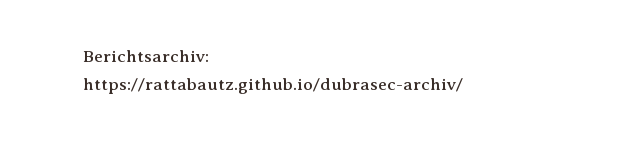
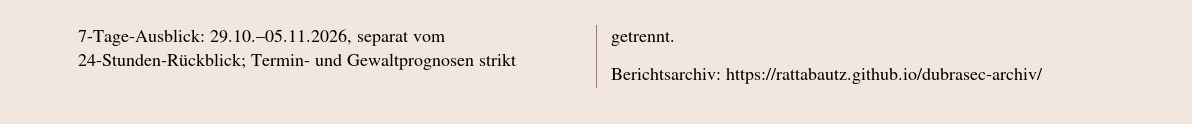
+ 7-Tage-Ausblick: 29.10.–05.11.2026, separat vom 24-Stunden-Rückblick; Termin- und Gewaltprognosen strikt getrennt.

